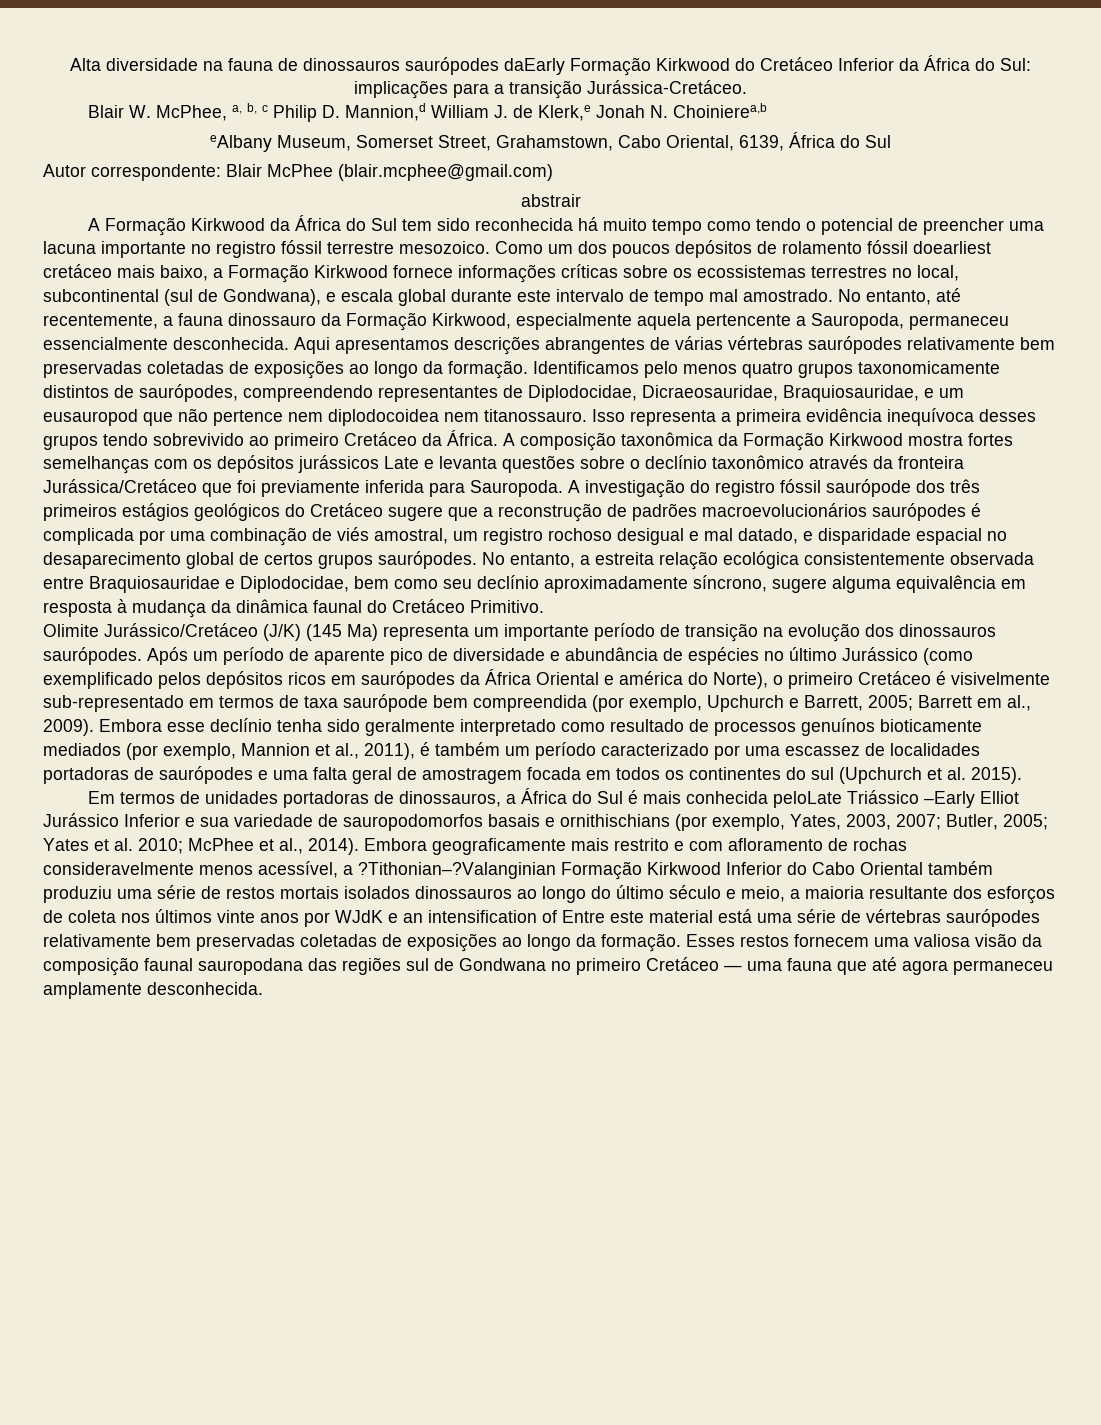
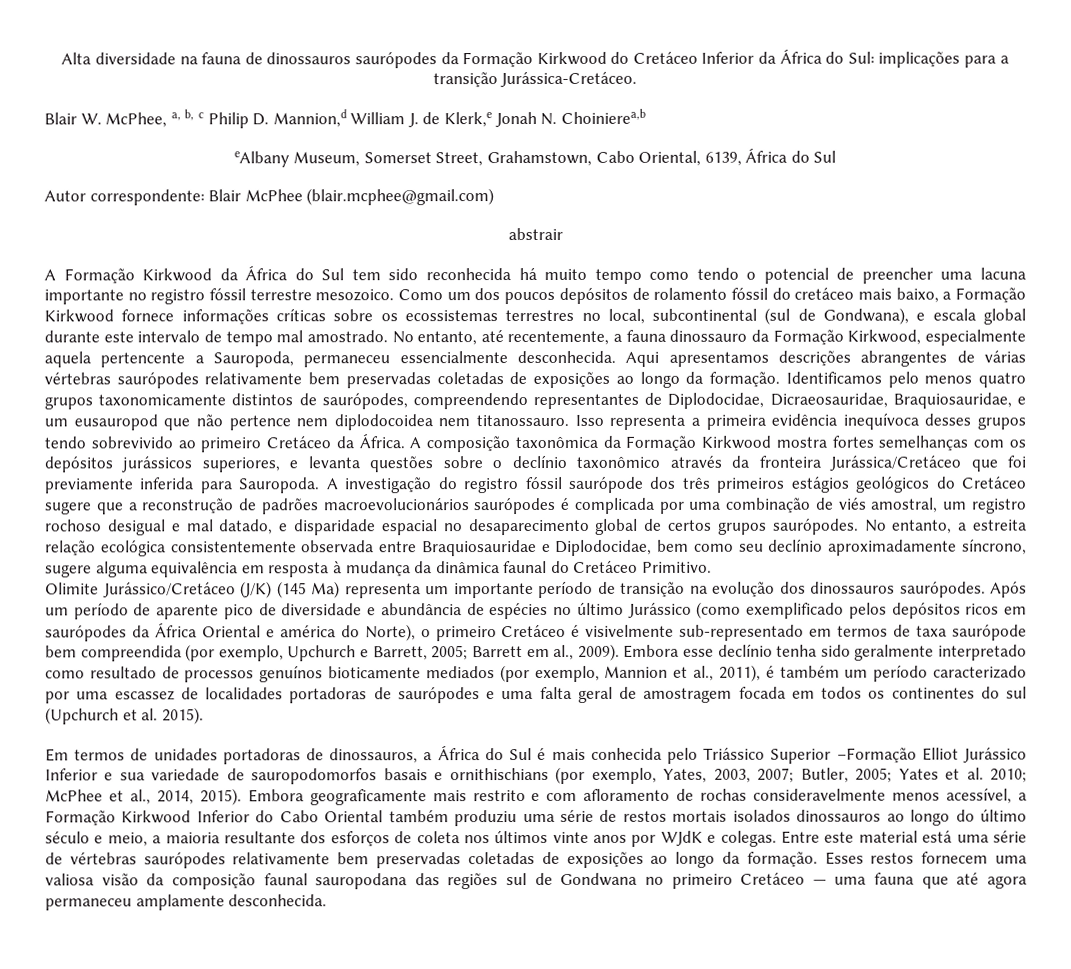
- Alta diversidade na fauna de dinossauros saurópodes daEarly Formação Kirkwood do Cretáceo Inferior da África do Sul: implicações para a transição Jurássica-Cretáceo.
+ Alta diversidade na fauna de dinossauros saurópodes da Formação Kirkwood do Cretáceo Inferior da África do Sul: implicações para a transição Jurássica-Cretáceo.
- Como um dos poucos depósitos de rolamento fóssil doearliest cretáceo mais baixo, a Formação Kirkwood fornece informações críticas sobre os ecossistemas terrestres no local, subcontinental (sul de Gondwana), e escala global durante este intervalo de tempo mal amostrado.
+ Como um dos poucos depósitos de rolamento fóssil do cretáceo mais baixo, a Formação Kirkwood fornece informações críticas sobre os ecossistemas terrestres no local, subcontinental (sul de Gondwana), e escala global durante este intervalo de tempo mal amostrado.
- A composição taxonômica da Formação Kirkwood mostra fortes semelhanças com os depósitos jurássicos Late e levanta questões sobre o declínio taxonômico através da fronteira Jurássica/Cretáceo que foi previamente inferida para Sauropoda.
+ A composição taxonômica da Formação Kirkwood mostra fortes semelhanças com os depósitos jurássicos superiores, e levanta questões sobre o declínio taxonômico através da fronteira Jurássica/Cretáceo que foi previamente inferida para Sauropoda.
- Em termos de unidades portadoras de dinossauros, a África do Sul é mais conhecida peloLate Triássico –Early Elliot Jurássico Inferior e sua variedade de sauropodomorfos basais e ornithischians (por exemplo, Yates, 2003, 2007; Butler, 2005; Yates et al. 2010; McPhee et al., 2014).
+ Em termos de unidades portadoras de dinossauros, a África do Sul é mais conhecida pelo Triássico Superior –Formação Elliot Jurássico Inferior e sua variedade de sauropodomorfos basais e ornithischians (por exemplo, Yates, 2003, 2007; Butler, 2005; Yates et al. 2010; McPhee et al., 2014, 2015).
- Embora geograficamente mais restrito e com afloramento de rochas consideravelmente menos acessível, a ?Tithonian–?Valanginian Formação Kirkwood Inferior do Cabo Oriental também produziu uma série de restos mortais isolados dinossauros ao longo do último século e meio, a maioria resultante dos esforços de coleta nos últimos vinte anos por WJdK e an intensification of Entre este material está uma série de vértebras saurópodes relativamente bem preservadas coletadas de exposições ao longo da formação.
+ Embora geograficamente mais restrito e com afloramento de rochas consideravelmente menos acessível, a Formação Kirkwood Inferior do Cabo Oriental também produziu uma série de restos mortais isolados dinossauros ao longo do último século e meio, a maioria resultante dos esforços de coleta nos últimos vinte anos por WJdK e colegas. Entre este material está uma série de vértebras saurópodes relativamente bem preservadas coletadas de exposições ao longo da formação.

